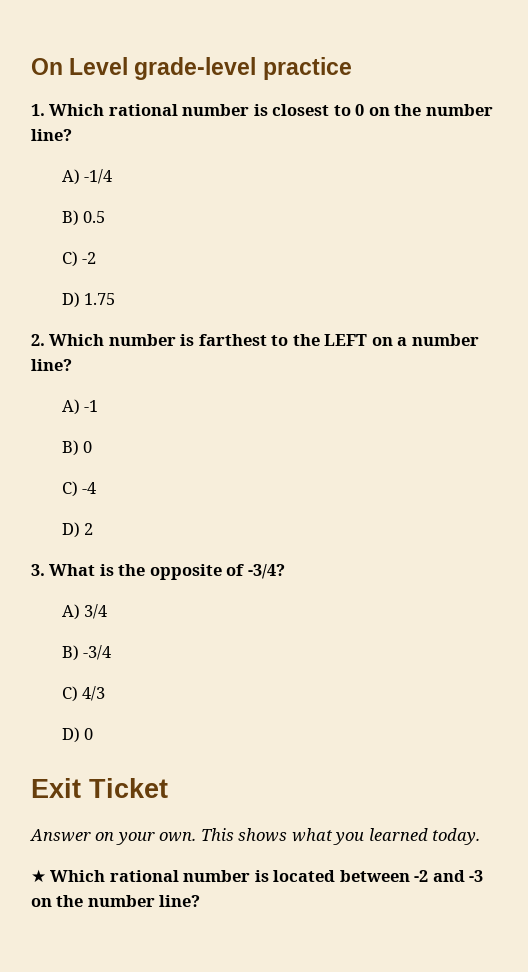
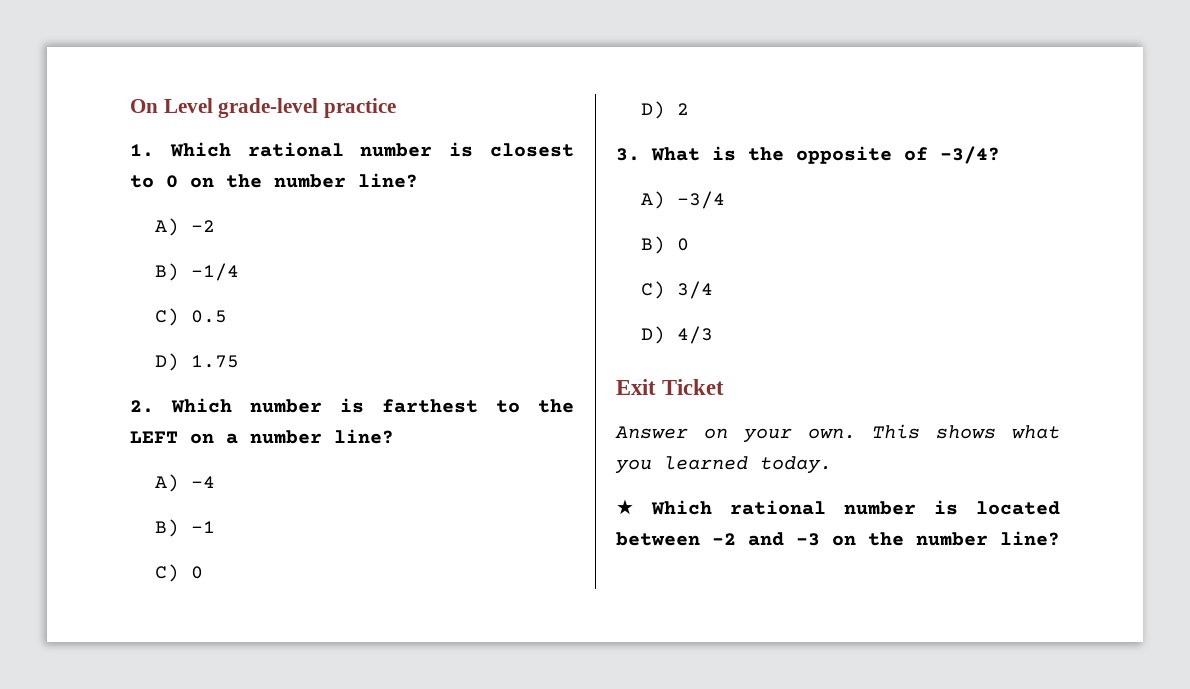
- A) -1/4
+ A) -2
+ B) -1/4
- B) 0.5
+ C) 0.5
- C) -2
- A) -1
+ A) -4
+ B) -1
- B) 0
- C) -4
+ C) 0
- A) 3/4
- B) -3/4
- C) 4/3
+ A) -3/4
+ B) 0
+ C) 3/4
+ D) 4/3
- D) 0

